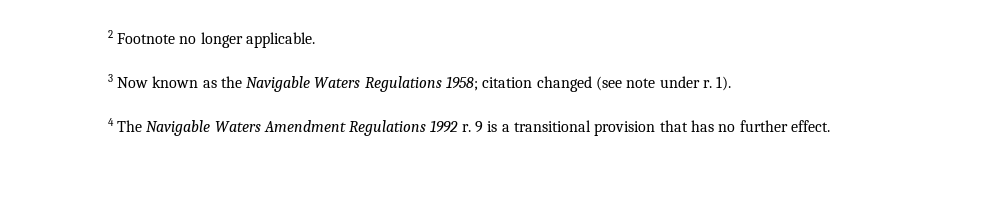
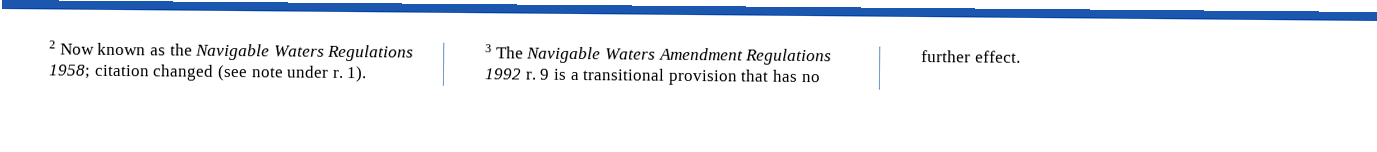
- 2 Footnote no longer applicable.
- 3 Now known as the Navigable Waters Regulations 1958; citation changed (see note under r.
+ 2 Now known as the Navigable Waters Regulations 1958; citation changed (see note under r.
- 4 The Navigable Waters Amendment Regulations 1992 r.
+ 3 The Navigable Waters Amendment Regulations 1992 r.

